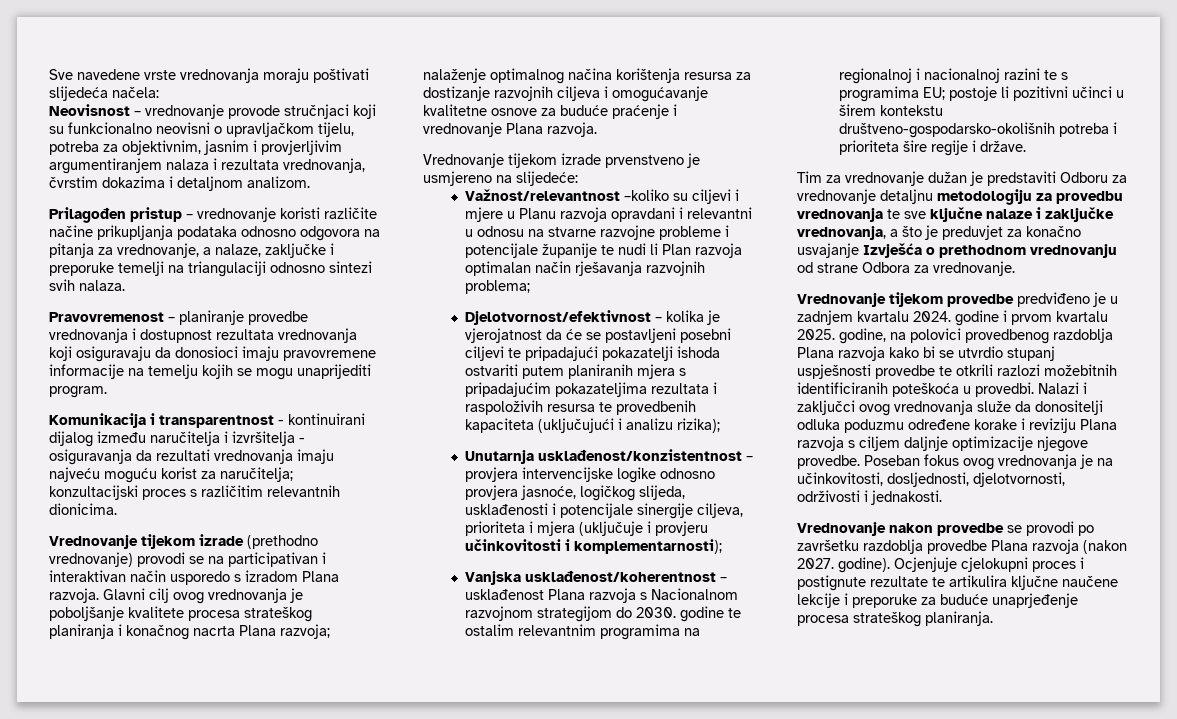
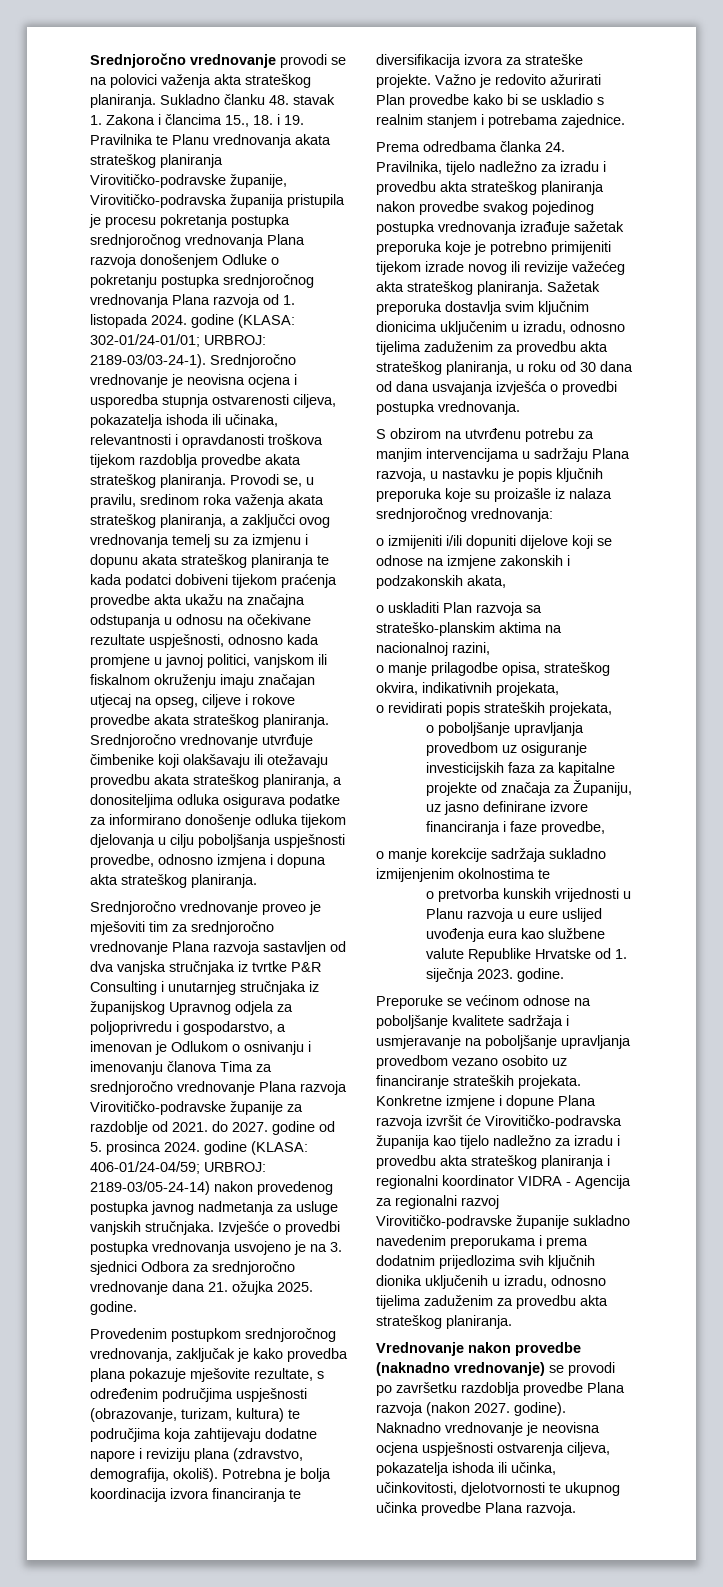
- Sve navedene vrste vrednovanja moraju poštivati slijedeća načela:
- Neovisnost – vrednovanje provode stručnjaci koji su funkcionalno neovisni o upravljačkom tijelu, potreba za objektivnim, jasnim i provjerljivim argumentiranjem nalaza i rezultata vrednovanja, čvrstim dokazima i detaljnom analizom.
- Prilagođen pristup – vrednovanje koristi različite načine prikupljanja podataka odnosno odgovora na pitanja za vrednovanje, a nalaze, zaključke i preporuke temelji na triangulaciji odnosno sintezi svih nalaza.
- Pravovremenost – planiranje provedbe vrednovanja i dostupnost rezultata vrednovanja koji osiguravaju da donosioci imaju pravovremene informacije na temelju kojih se mogu unaprijediti program.
- Komunikacija i transparentnost - kontinuirani dijalog između naručitelja i izvršitelja - osiguravanja da rezultati vrednovanja imaju najveću moguću korist za naručitelja; konzultacijski proces s različitim relevantnih dionicima.
- Vrednovanje tijekom izrade (prethodno vrednovanje) provodi se na participativan i interaktivan način usporedo s izradom Plana razvoja. Glavni cilj ovog vrednovanja je poboljšanje kvalitete procesa strateškog planiranja i konačnog nacrta Plana razvoja; nalaženje optimalnog načina korištenja resursa za dostizanje razvojnih ciljeva i omogućavanje kvalitetne osnove za buduće praćenje i vrednovanje Plana razvoja.
- Vrednovanje tijekom izrade prvenstveno je usmjereno na slijedeće:
- Važnost/relevantnost –koliko su ciljevi i mjere u Planu razvoja opravdani i relevantni u odnosu na stvarne razvojne probleme i potencijale županije te nudi li Plan razvoja optimalan način rješavanja razvojnih problema;
- Djelotvornost/efektivnost – kolika je vjerojatnost da će se postavljeni posebni ciljevi te pripadajući pokazatelji ishoda ostvariti putem planiranih mjera s pripadajućim pokazateljima rezultata i raspoloživih resursa te provedbenih kapaciteta (uključujući i analizu rizika);
- Unutarnja usklađenost/konzistentnost – provjera intervencijske logike odnosno provjera jasnoće, logičkog slijeda, usklađenosti i potencijale sinergije ciljeva, prioriteta i mjera (uključuje i provjeru učinkovitosti i komplementarnosti);
- Vanjska usklađenost/koherentnost – usklađenost Plana razvoja s Nacionalnom razvojnom strategijom do 2030. godine te ostalim relevantnim programima na regionalnoj i nacionalnoj razini te s programima EU; postoje li pozitivni učinci u širem kontekstu društveno-gospodarsko-okolišnih potreba i prioriteta šire regije i države.
- Tim za vrednovanje dužan je predstaviti Odboru za vrednovanje detaljnu metodologiju za provedbu vrednovanja te sve ključne nalaze i zaključke vrednovanja, a što je preduvjet za konačno usvajanje Izvješća o prethodnom vrednovanju od strane Odbora za vrednovanje.
- Vrednovanje tijekom provedbe predviđeno je u zadnjem kvartalu 2024. godine i prvom kvartalu 2025. godine, na polovici provedbenog razdoblja Plana razvoja kako bi se utvrdio stupanj uspješnosti provedbe te otkrili razlozi možebitnih identificiranih poteškoća u provedbi. Nalazi i zaključci ovog vrednovanja služe da donositelji odluka poduzmu određene korake i reviziju Plana razvoja s ciljem daljnje optimizacije njegove provedbe. Poseban fokus ovog vrednovanja je na učinkovitosti, dosljednosti, djelotvornosti, održivosti i jednakosti.
+ Srednjoročno vrednovanje provodi se na polovici važenja akta strateškog planiranja. Sukladno članku 48. stavak 1. Zakona i člancima 15., 18. i 19. Pravilnika te Planu vrednovanja akata strateškog planiranja Virovitičko-podravske županije, Virovitičko-podravska županija pristupila je procesu pokretanja postupka srednjoročnog vrednovanja Plana razvoja donošenjem Odluke o pokretanju postupka srednjoročnog vrednovanja Plana razvoja od 1. listopada 2024. godine (KLASA: 302-01/24-01/01; URBROJ: 2189-03/03-24-1). Srednjoročno vrednovanje je neovisna ocjena i usporedba stupnja ostvarenosti ciljeva, pokazatelja ishoda ili učinaka, relevantnosti i opravdanosti troškova tijekom razdoblja provedbe akata strateškog planiranja. Provodi se, u pravilu, sredinom roka važenja akata strateškog planiranja, a zaključci ovog vrednovanja temelj su za izmjenu i dopunu akata strateškog planiranja te kada podatci dobiveni tijekom praćenja provedbe akta ukažu na značajna odstupanja u odnosu na očekivane rezultate uspješnosti, odnosno kada promjene u javnoj politici, vanjskom ili fiskalnom okruženju imaju značajan utjecaj na opseg, ciljeve i rokove provedbe akata strateškog planiranja. Srednjoročno vrednovanje utvrđuje čimbenike koji olakšavaju ili otežavaju provedbu akata strateškog planiranja, a donositeljima odluka osigurava podatke za informirano donošenje odluka tijekom djelovanja u cilju poboljšanja uspješnosti provedbe, odnosno izmjena i dopuna akta strateškog planiranja.
+ Srednjoročno vrednovanje proveo je mješoviti tim za srednjoročno vrednovanje Plana razvoja sastavljen od dva vanjska stručnjaka iz tvrtke P&R Consulting i unutarnjeg stručnjaka iz županijskog Upravnog odjela za poljoprivredu i gospodarstvo, a imenovan je Odlukom o osnivanju i imenovanju članova Tima za srednjoročno vrednovanje Plana razvoja Virovitičko-podravske županije za razdoblje od 2021. do 2027. godine od 5. prosinca 2024. godine (KLASA: 406-01/24-04/59; URBROJ: 2189-03/05-24-14) nakon provedenog postupka javnog nadmetanja za usluge vanjskih stručnjaka. Izvješće o provedbi postupka vrednovanja usvojeno je na 3. sjednici Odbora za srednjoročno vrednovanje dana 21. ožujka 2025. godine.
+ Provedenim postupkom srednjoročnog vrednovanja, zaključak je kako provedba plana pokazuje mješovite rezultate, s određenim područjima uspješnosti (obrazovanje, turizam, kultura) te područjima koja zahtijevaju dodatne napore i reviziju plana (zdravstvo, demografija, okoliš). Potrebna je bolja koordinacija izvora financiranja te diversifikacija izvora za strateške projekte. Važno je redovito ažurirati Plan provedbe kako bi se uskladio s realnim stanjem i potrebama zajednice.
+ Prema odredbama članka 24. Pravilnika, tijelo nadležno za izradu i provedbu akta strateškog planiranja nakon provedbe svakog pojedinog postupka vrednovanja izrađuje sažetak preporuka koje je potrebno primijeniti tijekom izrade novog ili revizije važećeg akta strateškog planiranja. Sažetak preporuka dostavlja svim ključnim dionicima uključenim u izradu, odnosno tijelima zaduženim za provedbu akta strateškog planiranja, u roku od 30 dana od dana usvajanja izvješća o provedbi postupka vrednovanja.
+ S obzirom na utvrđenu potrebu za manjim intervencijama u sadržaju Plana razvoja, u nastavku je popis ključnih preporuka koje su proizašle iz nalaza srednjoročnog vrednovanja:
+ o izmijeniti i/ili dopuniti dijelove koji se odnose na izmjene zakonskih i podzakonskih akata,
+ o uskladiti Plan razvoja sa strateško-planskim aktima na nacionalnoj razini,
+ o manje prilagodbe opisa, strateškog okvira, indikativnih projekata,
+ o revidirati popis strateških projekata,
+ o poboljšanje upravljanja provedbom uz osiguranje investicijskih faza za kapitalne projekte od značaja za Županiju, uz jasno definirane izvore financiranja i faze provedbe,
+ o manje korekcije sadržaja sukladno izmijenjenim okolnostima te
+ o pretvorba kunskih vrijednosti u Planu razvoja u eure uslijed uvođenja eura kao službene valute Republike Hrvatske od 1. siječnja 2023. godine.
+ Preporuke se većinom odnose na poboljšanje kvalitete sadržaja i usmjeravanje na poboljšanje upravljanja provedbom vezano osobito uz financiranje strateških projekata. Konkretne izmjene i dopune Plana razvoja izvršit će Virovitičko-podravska županija kao tijelo nadležno za izradu i provedbu akta strateškog planiranja i regionalni koordinator VIDRA - Agencija za regionalni razvoj Virovitičko-podravske županije sukladno navedenim preporukama i prema dodatnim prijedlozima svih ključnih dionika uključenih u izradu, odnosno tijelima zaduženim za provedbu akta strateškog planiranja.
- Vrednovanje nakon provedbe se provodi po završetku razdoblja provedbe Plana razvoja (nakon 2027. godine).
+ Vrednovanje nakon provedbe (naknadno vrednovanje) se provodi po završetku razdoblja provedbe Plana razvoja (nakon 2027. godine).
- Ocjenjuje cjelokupni proces i postignute rezultate te artikulira ključne naučene lekcije i preporuke za buduće unaprjeđenje procesa strateškog planiranja.
+ Naknadno vrednovanje je neovisna ocjena uspješnosti ostvarenja ciljeva, pokazatelja ishoda ili učinka, učinkovitosti, djelotvornosti te ukupnog učinka provedbe Plana razvoja.

